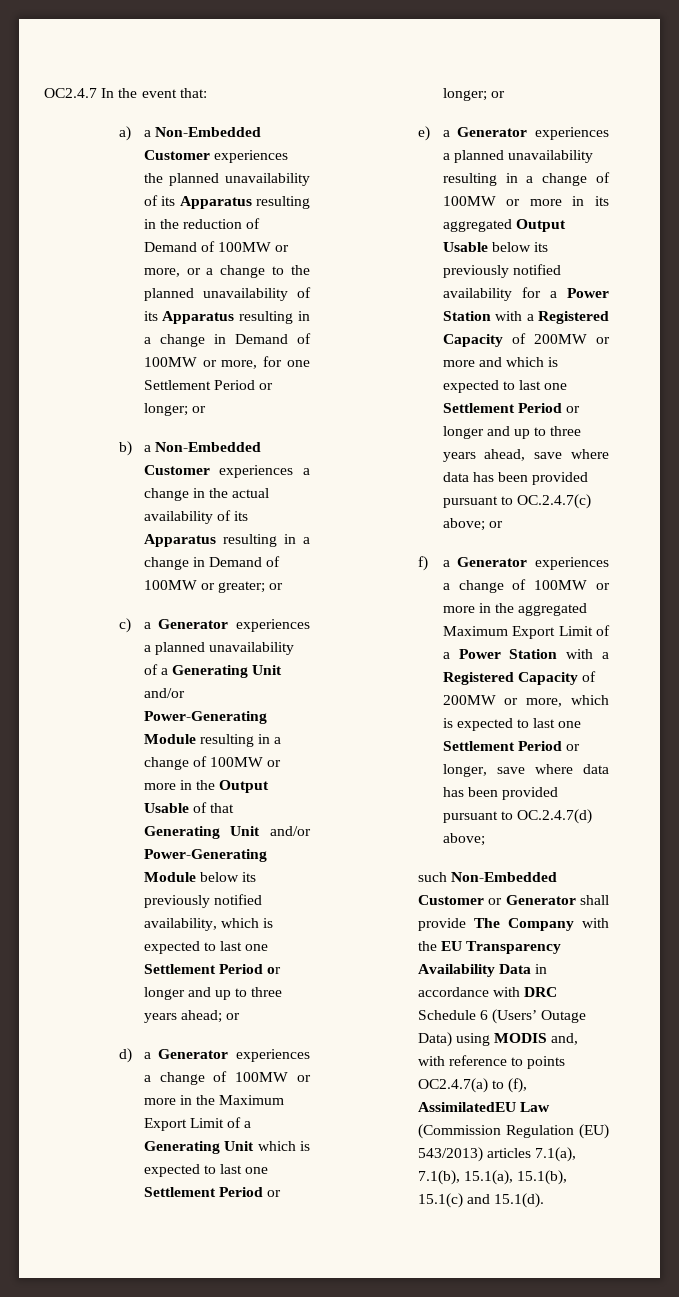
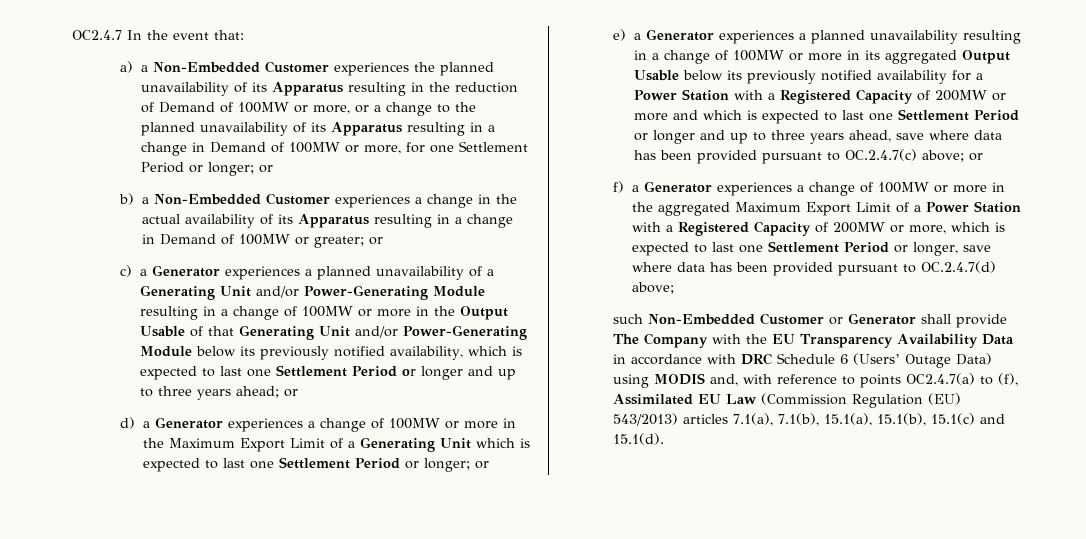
- such Non-Embedded Customer or Generator shall provide The Company with the EU Transparency Availability Data in accordance with DRC Schedule 6 (Users’ Outage Data) using MODIS and, with reference to points OC2.4.7(a) to (f), AssimilatedEU Law (Commission Regulation (EU) 543/2013) articles 7.1(a), 7.1(b), 15.1(a), 15.1(b), 15.1(c) and 15.1(d).
+ such Non-Embedded Customer or Generator shall provide The Company with the EU Transparency Availability Data in accordance with DRC Schedule 6 (Users’ Outage Data) using MODIS and, with reference to points OC2.4.7(a) to (f), Assimilated EU Law (Commission Regulation (EU) 543/2013) articles 7.1(a), 7.1(b), 15.1(a), 15.1(b), 15.1(c) and 15.1(d).

